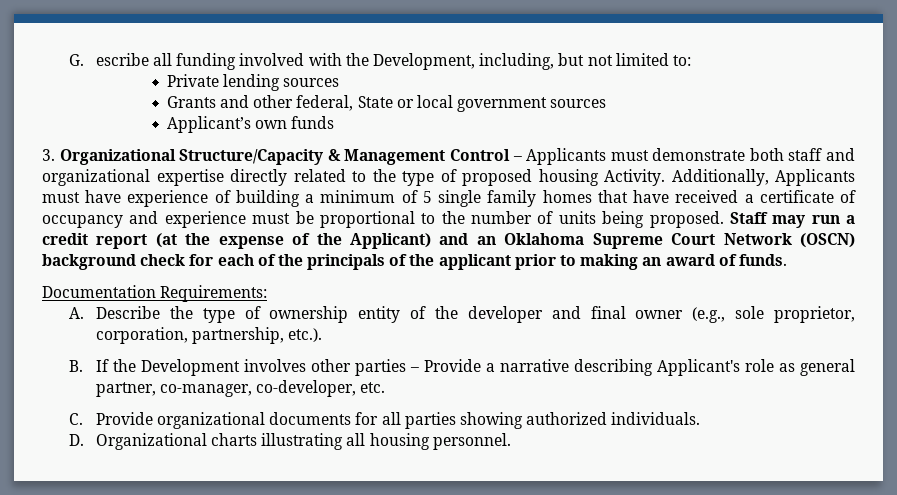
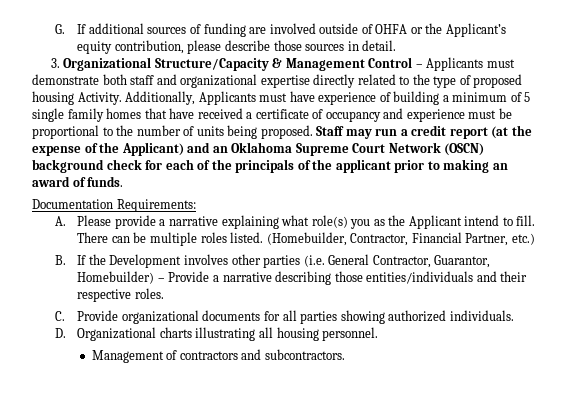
- G. escribe all funding involved with the Development, including, but not limited to:
- Private lending sources
- Grants and other federal, State or local government sources
- Applicant’s own funds
+ G. If additional sources of funding are involved outside of OHFA or the Applicant’s equity contribution, please describe those sources in detail.
- A. Describe the type of ownership entity of the developer and final owner (e.g., sole proprietor, corporation, partnership, etc.).
+ A. Please provide a narrative explaining what role(s) you as the Applicant intend to fill. There can be multiple roles listed. (Homebuilder, Contractor, Financial Partner, etc.)
- B. If the Development involves other parties – Provide a narrative describing Applicant's role as general partner, co-manager, co-developer, etc.
+ B. If the Development involves other parties (i.e. General Contractor, Guarantor, Homebuilder) – Provide a narrative describing those entities/individuals and their respective roles.
+ Management of contractors and subcontractors.

